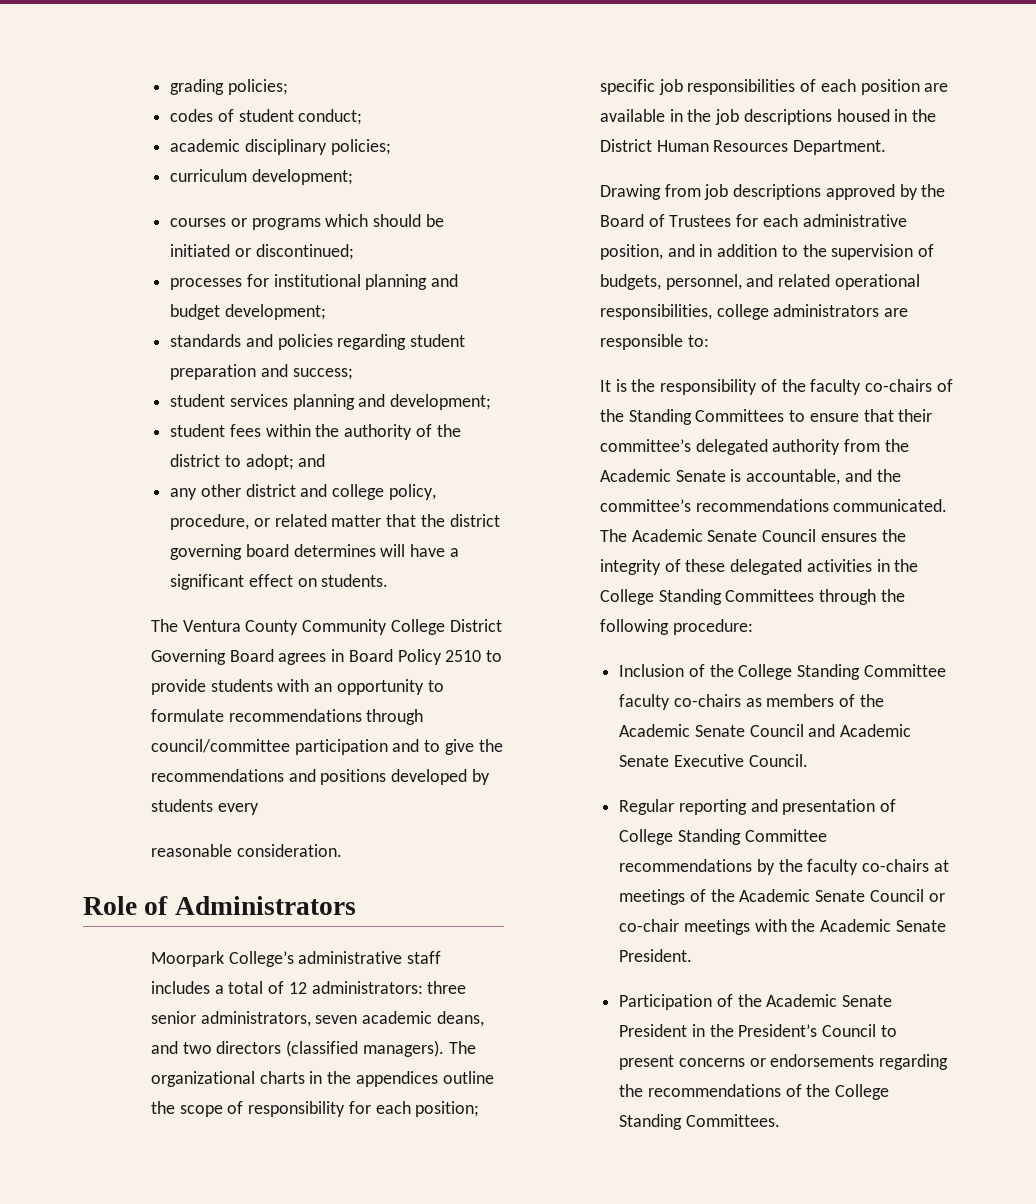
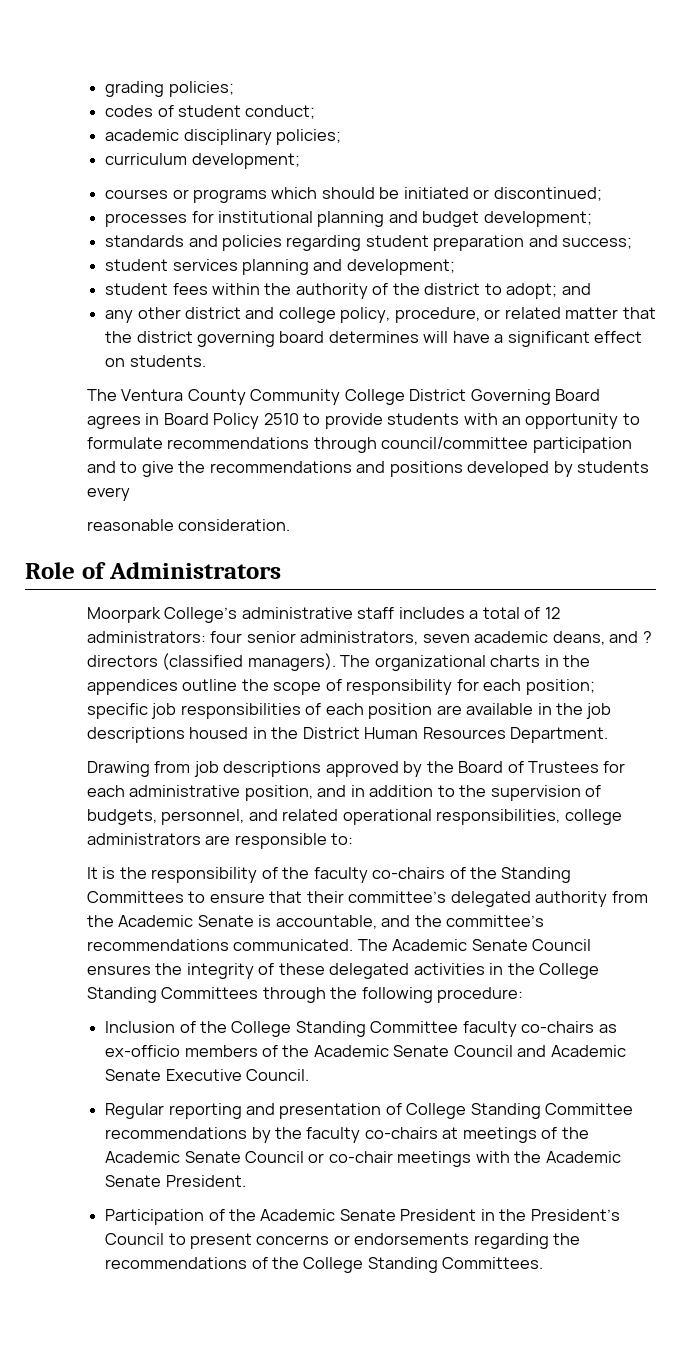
- Moorpark College’s administrative staff includes a total of 12 administrators: three senior administrators, seven academic deans, and two directors (classified managers).
+ Moorpark College’s administrative staff includes a total of 12 administrators: four senior administrators, seven academic deans, and ? directors (classified managers).
- Inclusion of the College Standing Committee faculty co-chairs as members of the Academic Senate Council and Academic Senate Executive Council.
+ Inclusion of the College Standing Committee faculty co-chairs as ex-officio members of the Academic Senate Council and Academic Senate Executive Council.

